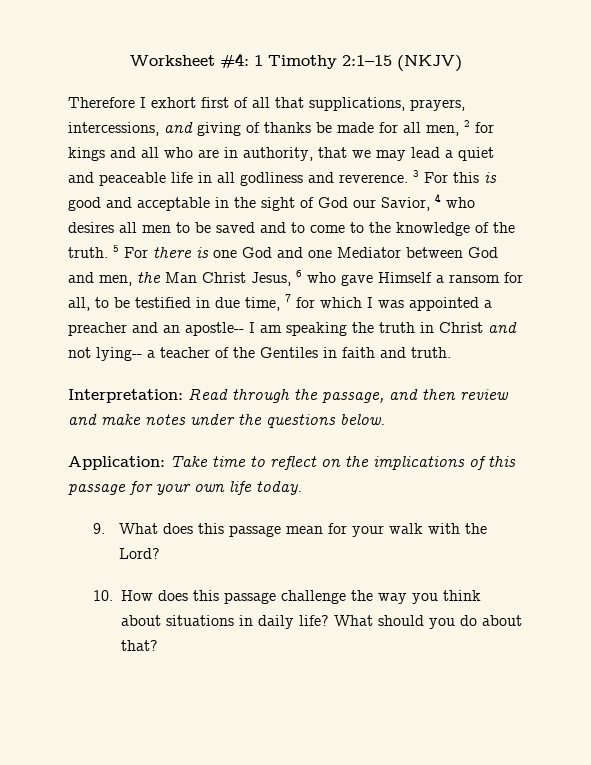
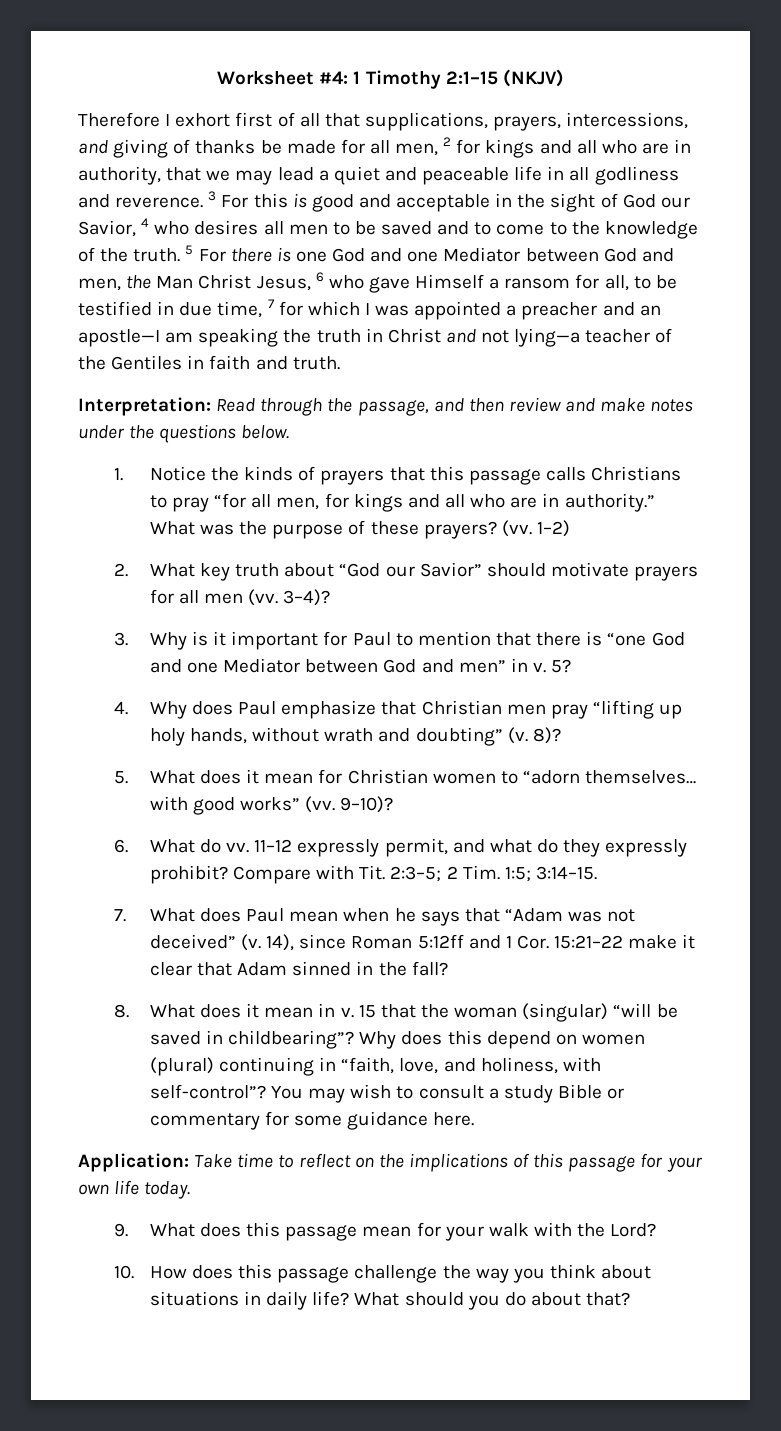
- 5 For there is one God and one Mediator between God and men, the Man Christ Jesus, 6 who gave Himself a ransom for all, to be testified in due time, 7 for which I was appointed a preacher and an apostle-- I am speaking the truth in Christ and not lying-- a teacher of the Gentiles in faith and truth.
+ 5 For there is one God and one Mediator between God and men, the Man Christ Jesus, 6 who gave Himself a ransom for all, to be testified in due time, 7 for which I was appointed a preacher and an apostle—I am speaking the truth in Christ and not lying—a teacher of the Gentiles in faith and truth.
+ 1. Notice the kinds of prayers that this passage calls Christians to pray “for all men, for kings and all who are in authority.” What was the purpose of these prayers? (vv. 1–2)
+ 2. What key truth about “God our Savior” should motivate prayers for all men (vv. 3–4)?
+ 3. Why is it important for Paul to mention that there is “one God and one Mediator between God and men” in v. 5?
+ 4. Why does Paul emphasize that Christian men pray “lifting up holy hands, without wrath and doubting” (v. 8)?
+ 5. What does it mean for Christian women to “adorn themselves… with good works” (vv. 9–10)?
+ 6. What do vv. 11–12 expressly permit, and what do they expressly prohibit? Compare with Tit. 2:3–5; 2 Tim. 1:5; 3:14–15.
+ 7. What does Paul mean when he says that “Adam was not deceived” (v. 14), since Roman 5:12ff and 1 Cor. 15:21–22 make it clear that Adam sinned in the fall?
+ 8. What does it mean in v. 15 that the woman (singular) “will be saved in childbearing”? Why does this depend on women (plural) continuing in “faith, love, and holiness, with self-control”? You may wish to consult a study Bible or commentary for some guidance here.

